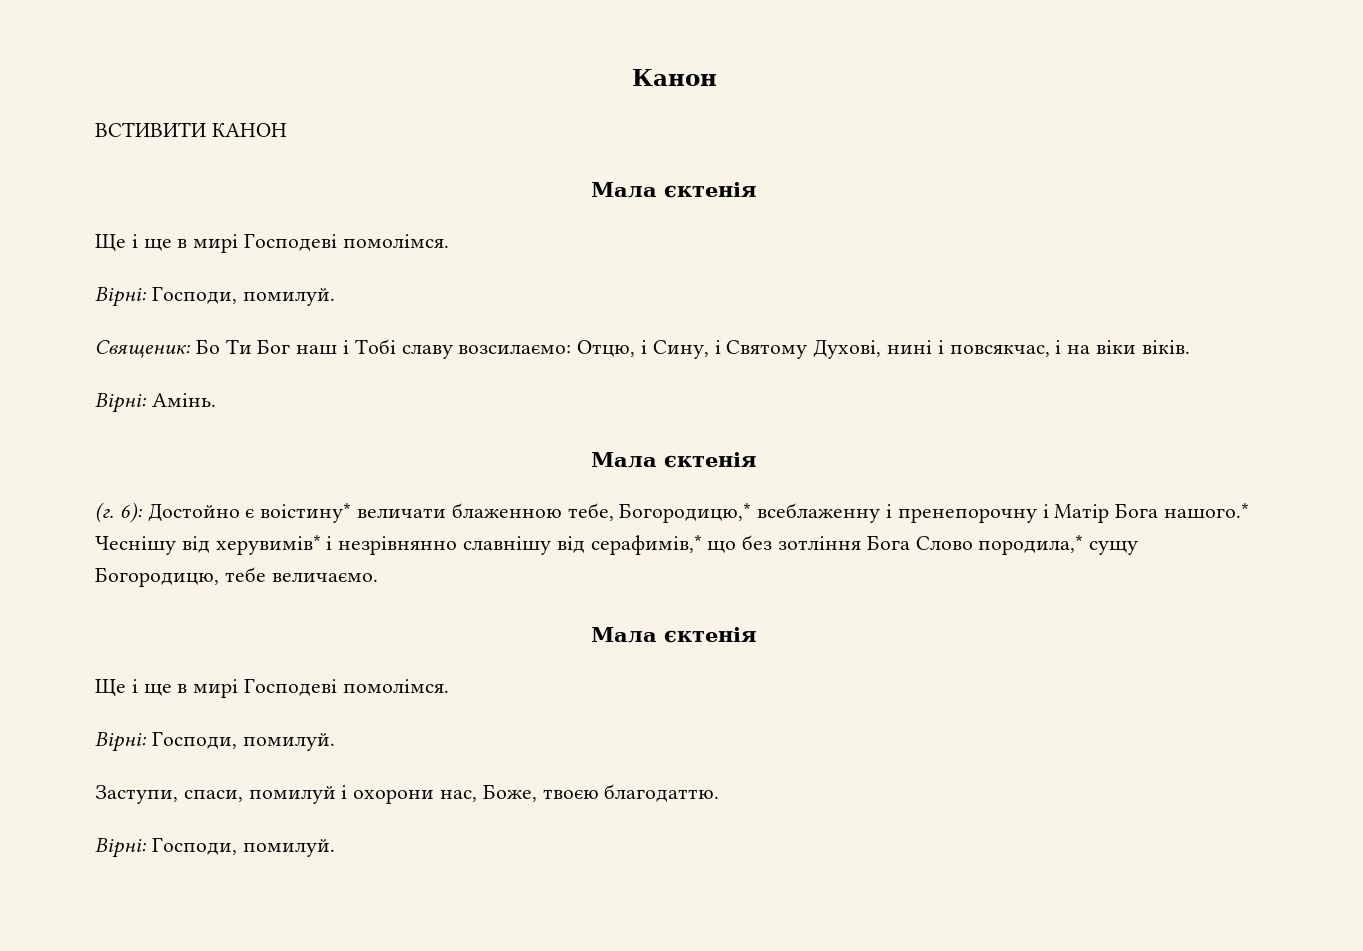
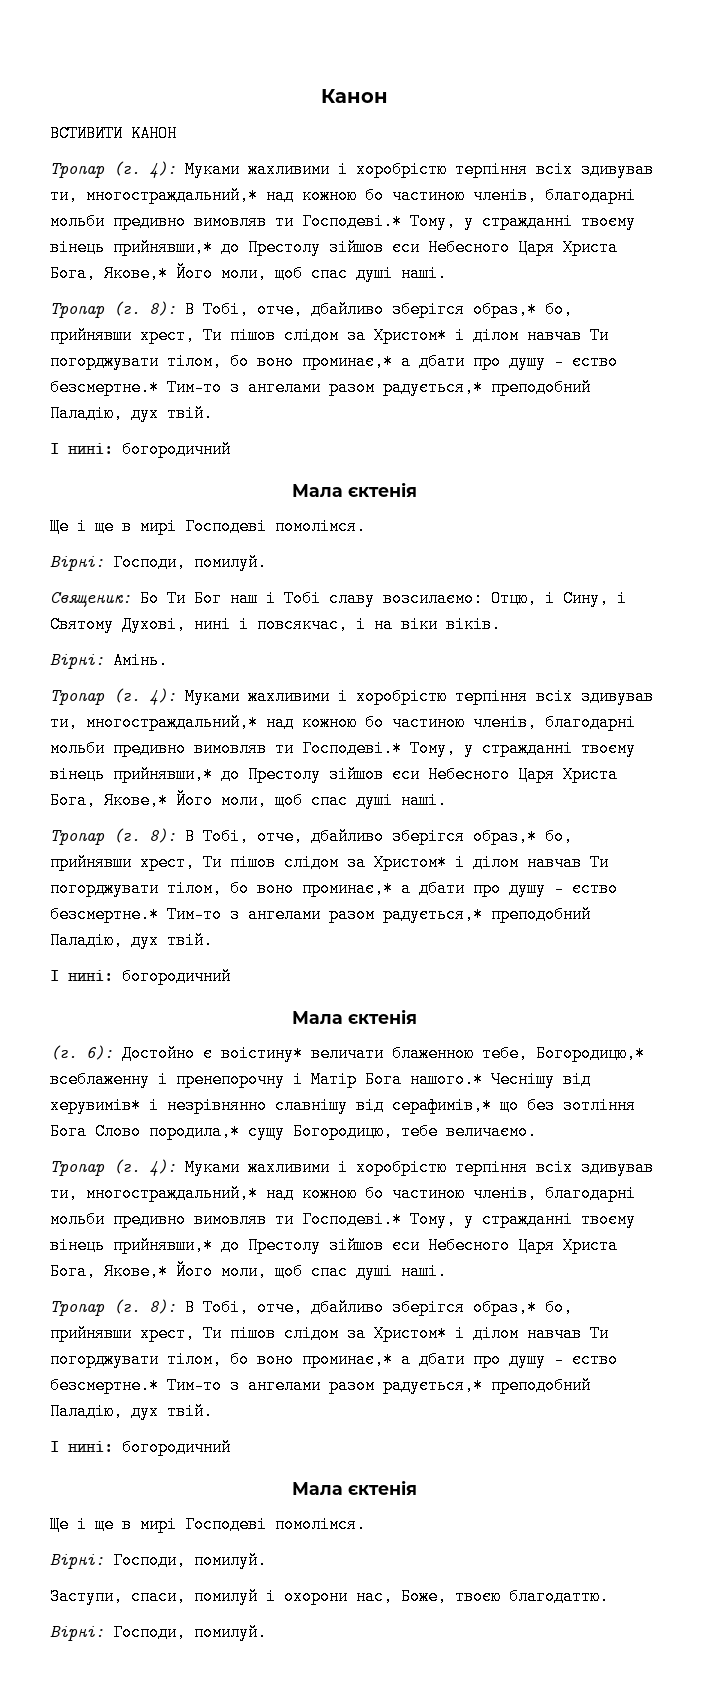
  ВСТИВИТИ КАНОН
+ Тропар (г. 4): Муками жахливими і хоробрістю терпіння всіх здивував ти, многостраждальний,* над кожною бо частиною членів, благодарні мольби предивно вимовляв ти Господеві.* Тому, у стражданні твоєму вінець прийнявши,* до Престолу зійшов єси Небесного Царя Христа Бога, Якове,* Його моли, щоб спас душі наші.
+ Тропар (г. 8): В Тобі, отче, дбайливо зберігся образ,* бо, прийнявши хрест, Ти пішов слідом за Христом* і ділом навчав Ти погорджувати тілом, бо воно проминає,* а дбати про душу – єство безсмертне.* Тим-то з ангелами разом радується,* преподобний Паладію, дух твій.
+ І нині: богородичний
  Вірні: Амінь.
+ Тропар (г. 4): Муками жахливими і хоробрістю терпіння всіх здивував ти, многостраждальний,* над кожною бо частиною членів, благодарні мольби предивно вимовляв ти Господеві.* Тому, у стражданні твоєму вінець прийнявши,* до Престолу зійшов єси Небесного Царя Христа Бога, Якове,* Його моли, щоб спас душі наші.
+ Тропар (г. 8): В Тобі, отче, дбайливо зберігся образ,* бо, прийнявши хрест, Ти пішов слідом за Христом* і ділом навчав Ти погорджувати тілом, бо воно проминає,* а дбати про душу – єство безсмертне.* Тим-то з ангелами разом радується,* преподобний Паладію, дух твій.
+ І нині: богородичний
  (г. 6): Достойно є воістину* величати блаженною тебе, Богородицю,* всеблаженну і пренепорочну і Матір Бога нашого.* Чеснішу від херувимів* і незрівнянно славнішу від серафимів,* що без зотління Бога Слово породила,* сущу Богородицю, тебе величаємо.
+ Тропар (г. 4): Муками жахливими і хоробрістю терпіння всіх здивував ти, многостраждальний,* над кожною бо частиною членів, благодарні мольби предивно вимовляв ти Господеві.* Тому, у стражданні твоєму вінець прийнявши,* до Престолу зійшов єси Небесного Царя Христа Бога, Якове,* Його моли, щоб спас душі наші.
+ Тропар (г. 8): В Тобі, отче, дбайливо зберігся образ,* бо, прийнявши хрест, Ти пішов слідом за Христом* і ділом навчав Ти погорджувати тілом, бо воно проминає,* а дбати про душу – єство безсмертне.* Тим-то з ангелами разом радується,* преподобний Паладію, дух твій.
+ І нині: богородичний

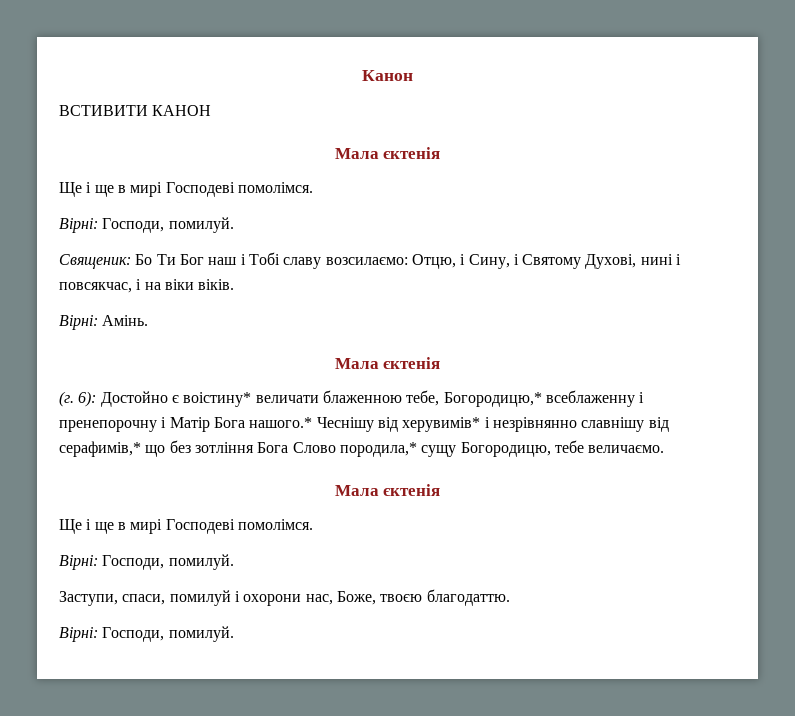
  ВСТИВИТИ КАНОН
- Тропар (г. 4): Муками жахливими і хоробрістю терпіння всіх здивував ти, многостраждальний,* над кожною бо частиною членів, благодарні мольби предивно вимовляв ти Господеві.* Тому, у стражданні твоєму вінець прийнявши,* до Престолу зійшов єси Небесного Царя Христа Бога, Якове,* Його моли, щоб спас душі наші.
- Тропар (г. 8): В Тобі, отче, дбайливо зберігся образ,* бо, прийнявши хрест, Ти пішов слідом за Христом* і ділом навчав Ти погорджувати тілом, бо воно проминає,* а дбати про душу – єство безсмертне.* Тим-то з ангелами разом радується,* преподобний Паладію, дух твій.
- І нині: богородичний
  Вірні: Амінь.
- Тропар (г. 4): Муками жахливими і хоробрістю терпіння всіх здивував ти, многостраждальний,* над кожною бо частиною членів, благодарні мольби предивно вимовляв ти Господеві.* Тому, у стражданні твоєму вінець прийнявши,* до Престолу зійшов єси Небесного Царя Христа Бога, Якове,* Його моли, щоб спас душі наші.
- Тропар (г. 8): В Тобі, отче, дбайливо зберігся образ,* бо, прийнявши хрест, Ти пішов слідом за Христом* і ділом навчав Ти погорджувати тілом, бо воно проминає,* а дбати про душу – єство безсмертне.* Тим-то з ангелами разом радується,* преподобний Паладію, дух твій.
- І нині: богородичний
  (г. 6): Достойно є воістину* величати блаженною тебе, Богородицю,* всеблаженну і пренепорочну і Матір Бога нашого.* Чеснішу від херувимів* і незрівнянно славнішу від серафимів,* що без зотління Бога Слово породила,* сущу Богородицю, тебе величаємо.
- Тропар (г. 4): Муками жахливими і хоробрістю терпіння всіх здивував ти, многостраждальний,* над кожною бо частиною членів, благодарні мольби предивно вимовляв ти Господеві.* Тому, у стражданні твоєму вінець прийнявши,* до Престолу зійшов єси Небесного Царя Христа Бога, Якове,* Його моли, щоб спас душі наші.
- Тропар (г. 8): В Тобі, отче, дбайливо зберігся образ,* бо, прийнявши хрест, Ти пішов слідом за Христом* і ділом навчав Ти погорджувати тілом, бо воно проминає,* а дбати про душу – єство безсмертне.* Тим-то з ангелами разом радується,* преподобний Паладію, дух твій.
- І нині: богородичний

